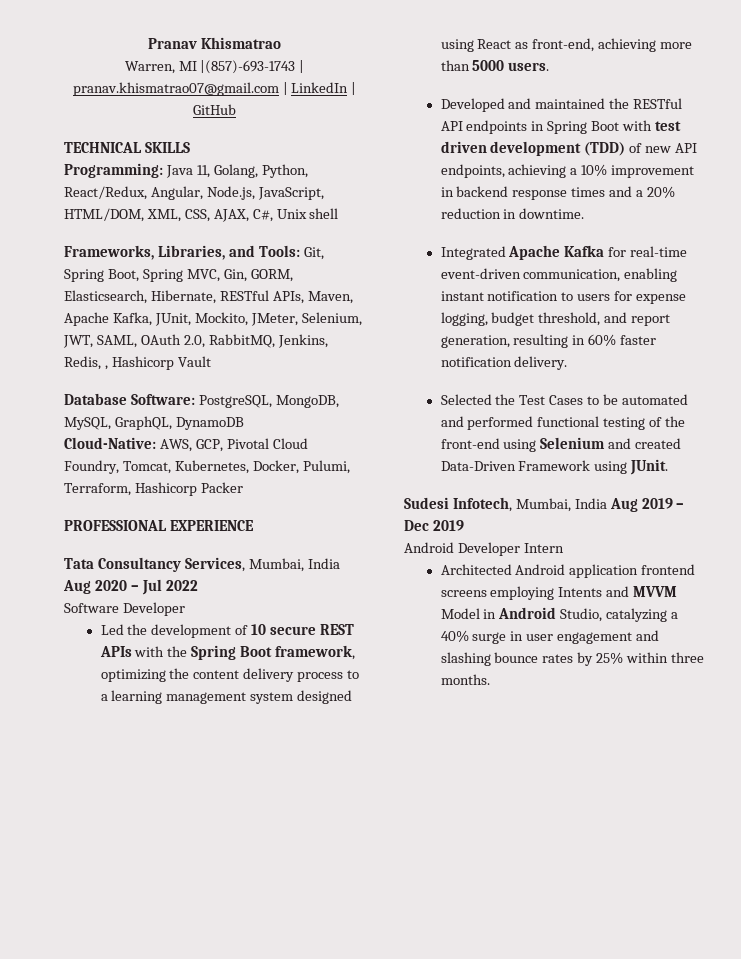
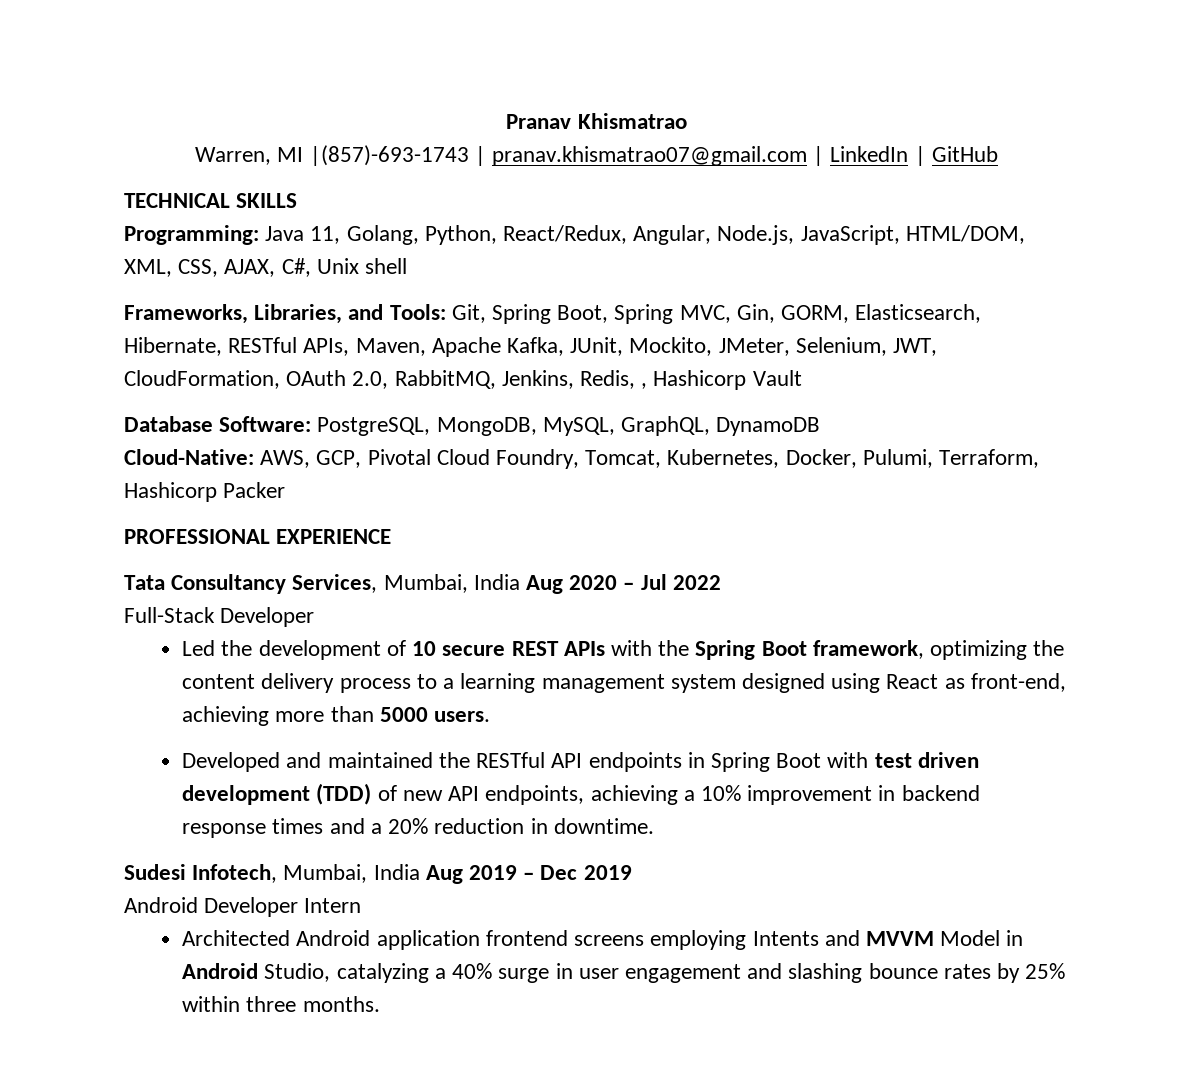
- Frameworks, Libraries, and Tools: Git, Spring Boot, Spring MVC, Gin, GORM, Elasticsearch, Hibernate, RESTful APIs, Maven, Apache Kafka, JUnit, Mockito, JMeter, Selenium, JWT, SAML, OAuth 2.0, RabbitMQ, Jenkins, Redis, , Hashicorp Vault
+ Frameworks, Libraries, and Tools: Git, Spring Boot, Spring MVC, Gin, GORM, Elasticsearch, Hibernate, RESTful APIs, Maven, Apache Kafka, JUnit, Mockito, JMeter, Selenium, JWT, CloudFormation, OAuth 2.0, RabbitMQ, Jenkins, Redis, , Hashicorp Vault
- Software Developer
+ Full-Stack Developer
- Integrated Apache Kafka for real-time event-driven communication, enabling instant notification to users for expense logging, budget threshold, and report generation, resulting in 60% faster notification delivery.
- Selected the Test Cases to be automated and performed functional testing of the front-end using Selenium and created Data-Driven Framework using JUnit.

